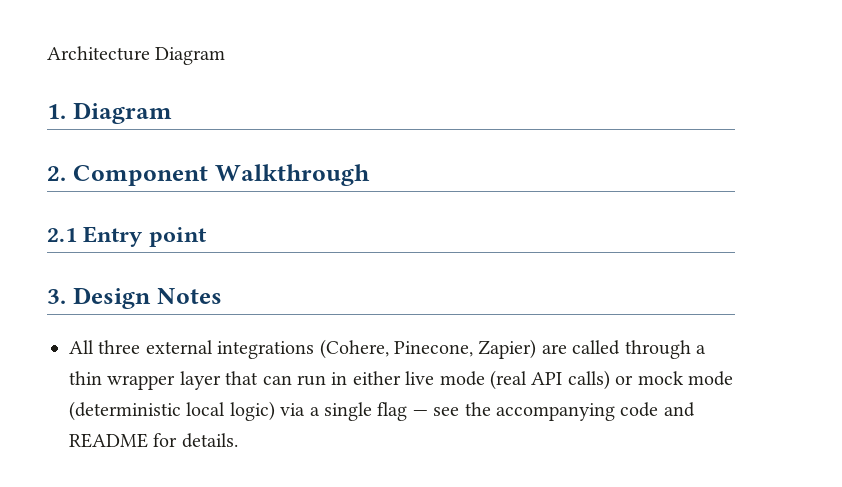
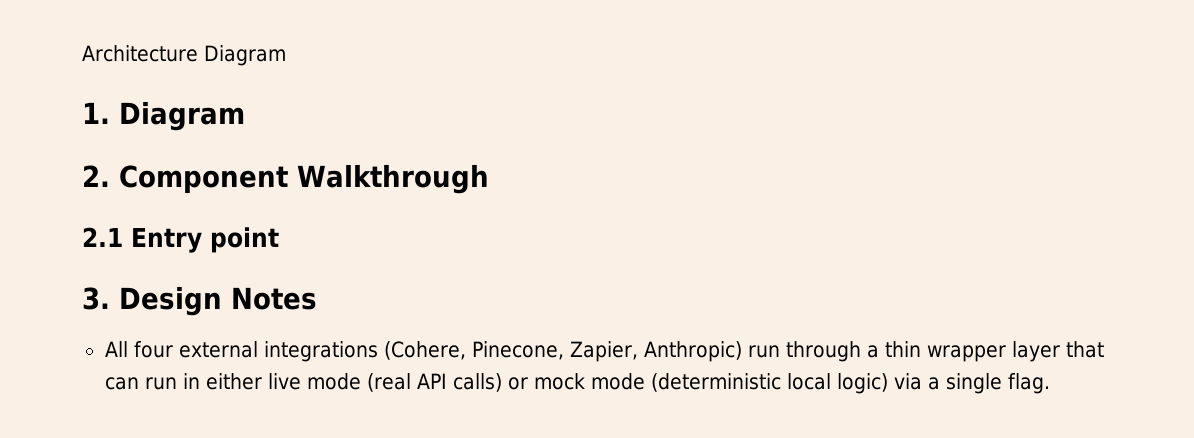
- All three external integrations (Cohere, Pinecone, Zapier) are called through a thin wrapper layer that can run in either live mode (real API calls) or mock mode (deterministic local logic) via a single flag — see the accompanying code and README for details.
+ All four external integrations (Cohere, Pinecone, Zapier, Anthropic) run through a thin wrapper layer that can run in either live mode (real API calls) or mock mode (deterministic local logic) via a single flag.

